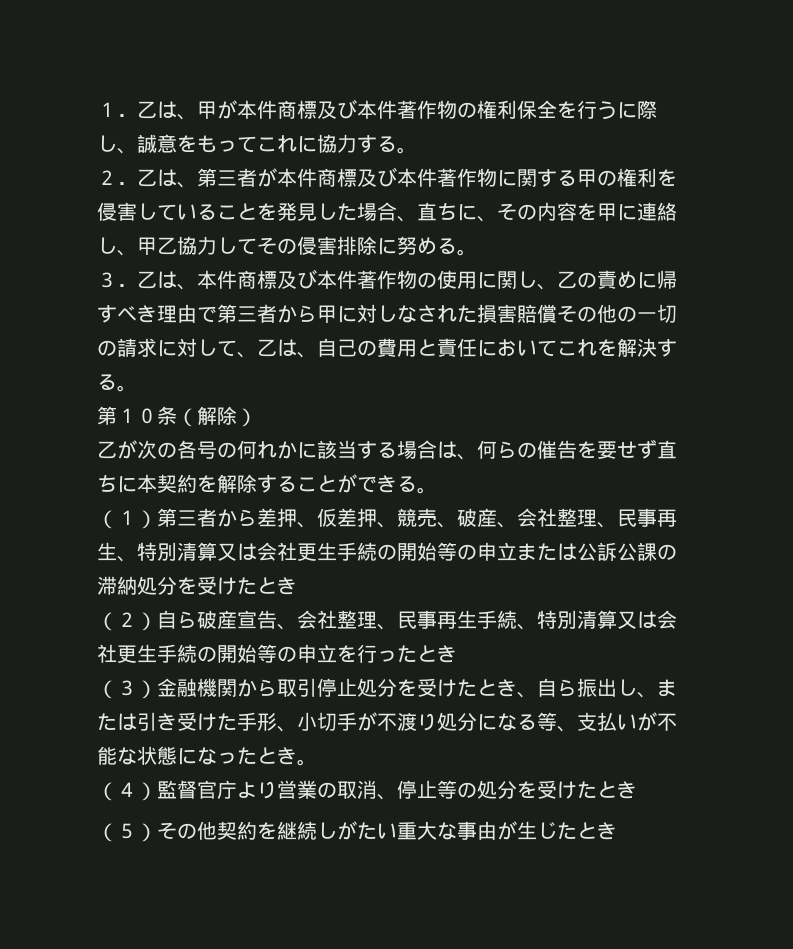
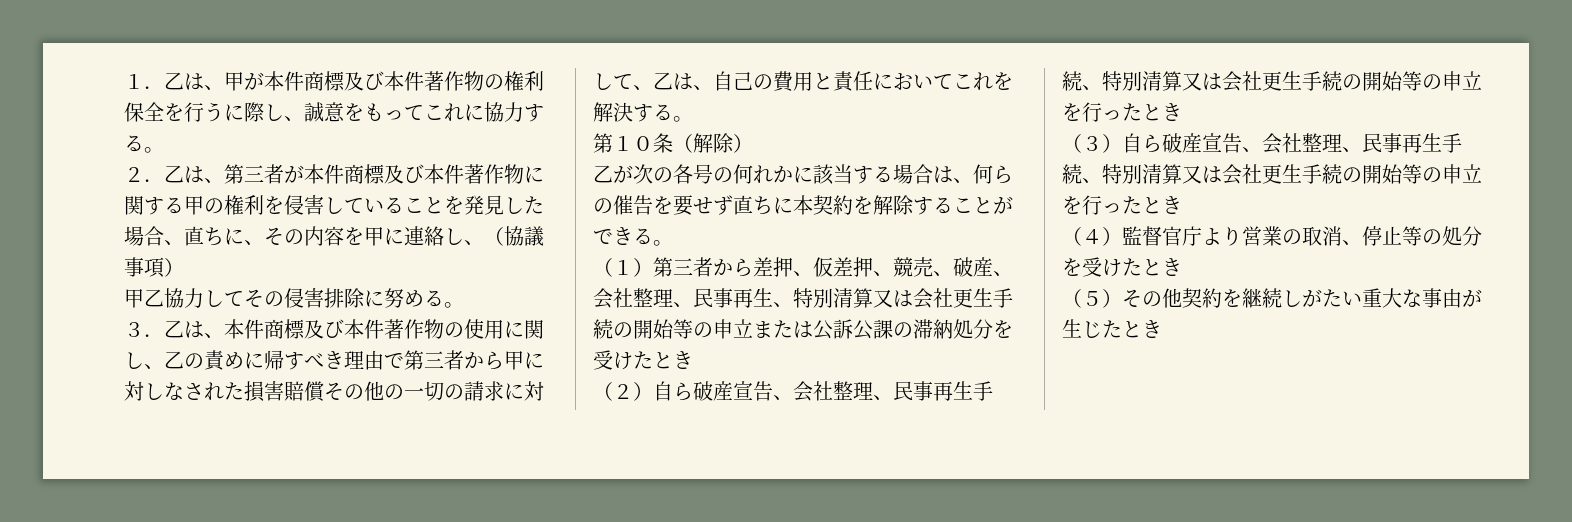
- ２．乙は、第三者が本件商標及び本件著作物に関する甲の権利を侵害していることを発見した場合、直ちに、その内容を甲に連絡し、甲乙協力してその侵害排除に努める。
+ ２．乙は、第三者が本件商標及び本件著作物に関する甲の権利を侵害していることを発見した場合、直ちに、その内容を甲に連絡し、（協議事項）
+ 甲乙協力してその侵害排除に努める。
- （３）金融機関から取引停止処分を受けたとき、自ら振出し、または引き受けた手形、小切手が不渡り処分になる等、支払いが不能な状態になったとき。
+ （３）自ら破産宣告、会社整理、民事再生手続、特別清算又は会社更生手続の開始等の申立を行ったとき

